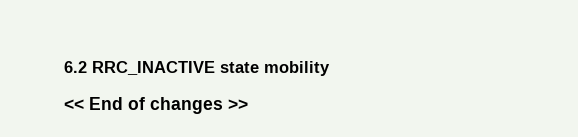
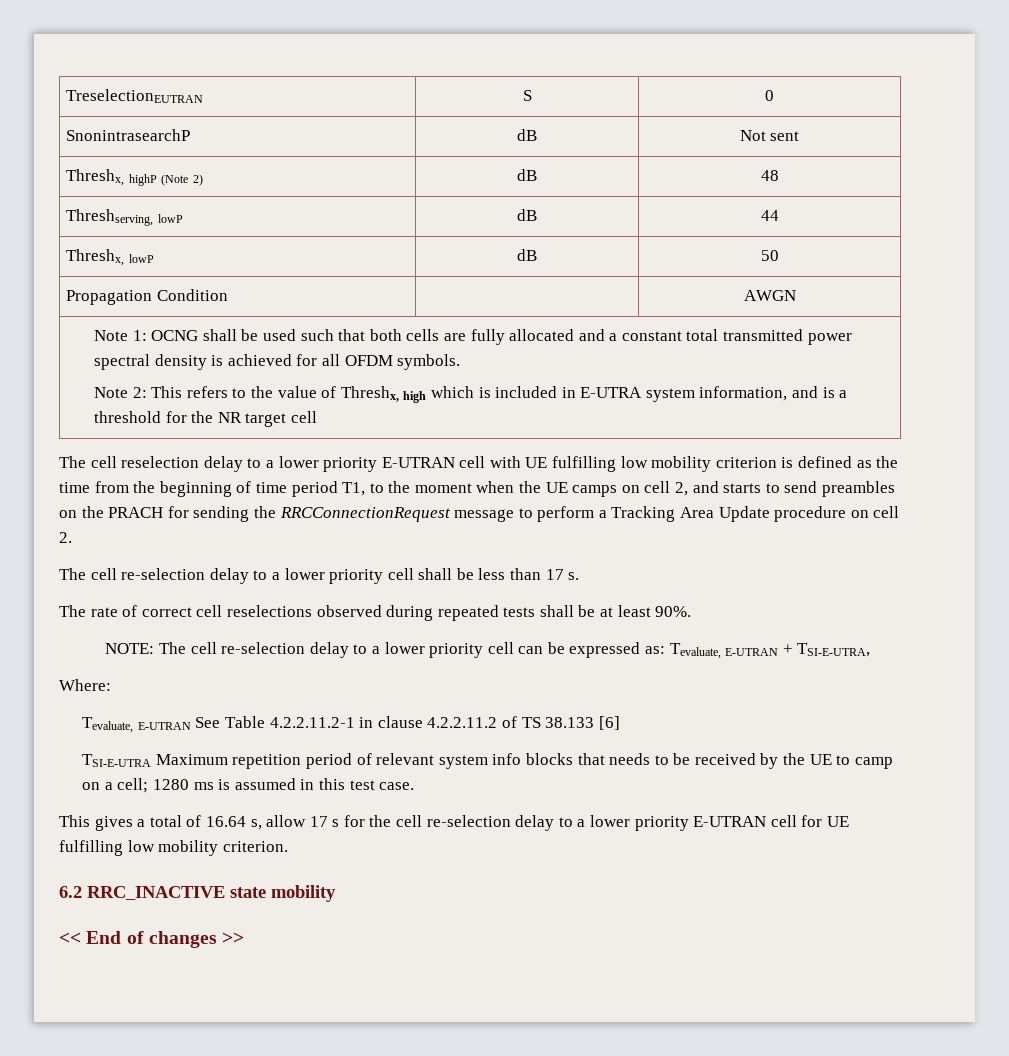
+ TreselectionEUTRAN | S | 0
+ SnonintrasearchP | dB | Not sent
+ Threshx, highP (Note 2) | dB | 48
+ Threshserving, lowP | dB | 44
+ Threshx, lowP | dB | 50
+ Propagation Condition | | AWGN
+ Note 1: OCNG shall be used such that both cells are fully allocated and a constant total transmitted power spectral density is achieved for all OFDM symbols.
+ Note 2: This refers to the value of Threshx, high which is included in E-UTRA system information, and is a threshold for the NR target cell
+ The cell reselection delay to a lower priority E-UTRAN cell with UE fulfilling low mobility criterion is defined as the time from the beginning of time period T1, to the moment when the UE camps on cell 2, and starts to send preambles on the PRACH for sending the RRCConnectionRequest message to perform a Tracking Area Update procedure on cell 2.
+ The cell re-selection delay to a lower priority cell shall be less than 17 s.
+ The rate of correct cell reselections observed during repeated tests shall be at least 90%.
+ NOTE: The cell re-selection delay to a lower priority cell can be expressed as: Tevaluate, E-UTRAN + TSI-E-UTRA,
+ Where:
+ Tevaluate, E-UTRAN See Table 4.2.2.11.2-1 in clause 4.2.2.11.2 of TS 38.133 [6]
+ TSI-E-UTRA Maximum repetition period of relevant system info blocks that needs to be received by the UE to camp on a cell; 1280 ms is assumed in this test case.
+ This gives a total of 16.64 s, allow 17 s for the cell re-selection delay to a lower priority E-UTRAN cell for UE fulfilling low mobility criterion.

